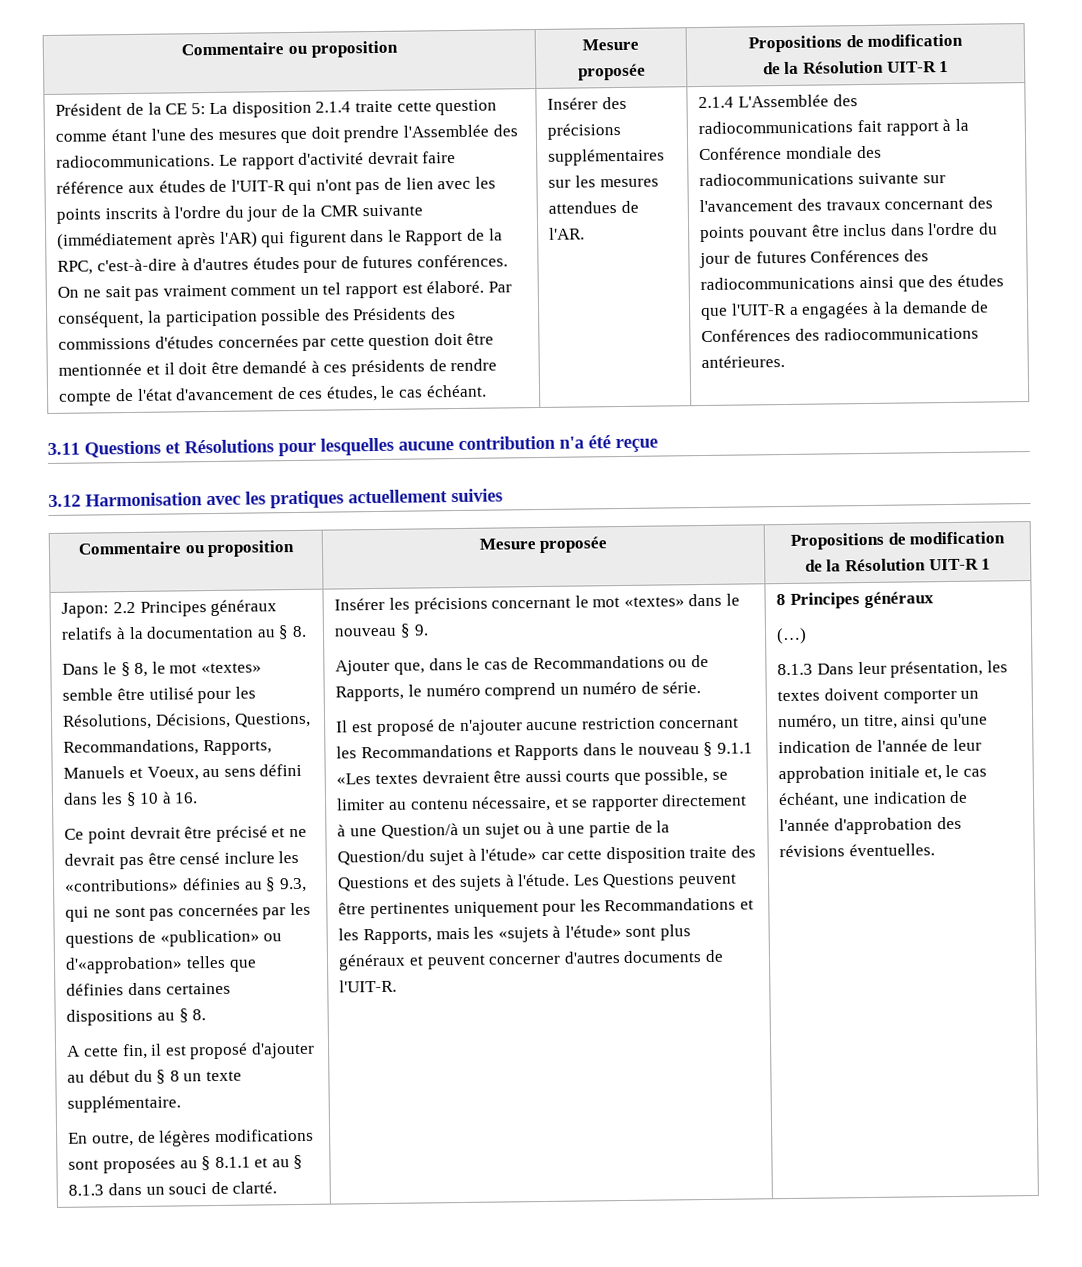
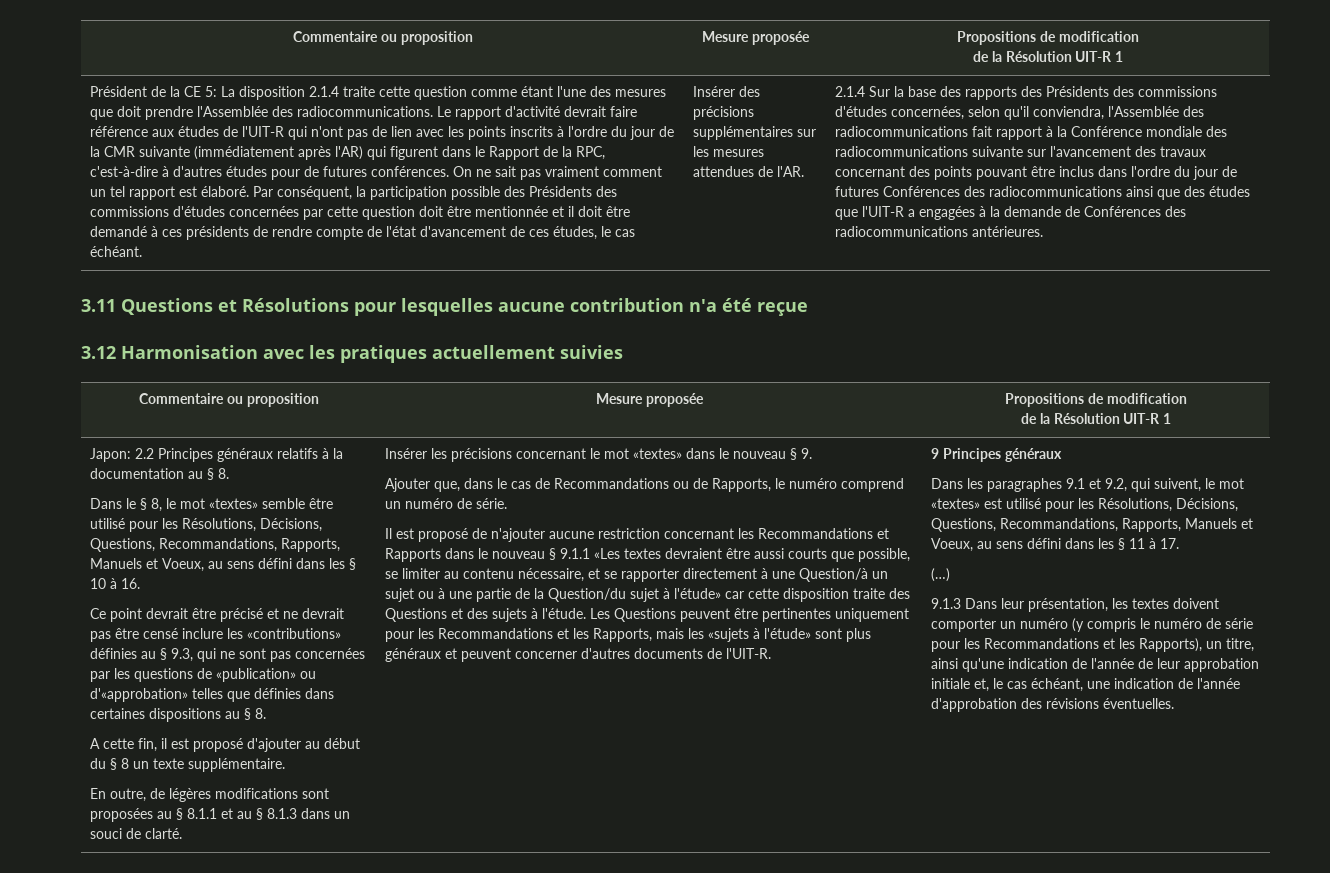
- 2.1.4 L'Assemblée des radiocommunications fait rapport à la Conférence mondiale des radiocommunications suivante sur l'avancement des travaux concernant des points pouvant être inclus dans l'ordre du jour de futures Conférences des radiocommunications ainsi que des études que l'UIT-R a engagées à la demande de Conférences des radiocommunications antérieures.
+ 2.1.4 Sur la base des rapports des Présidents des commissions d'études concernées, selon qu'il conviendra, l'Assemblée des radiocommunications fait rapport à la Conférence mondiale des radiocommunications suivante sur l'avancement des travaux concernant des points pouvant être inclus dans l'ordre du jour de futures Conférences des radiocommunications ainsi que des études que l'UIT-R a engagées à la demande de Conférences des radiocommunications antérieures.
- 8 Principes généraux
+ 9 Principes généraux
+ Dans les paragraphes 9.1 et 9.2, qui suivent, le mot «textes» est utilisé pour les Résolutions, Décisions, Questions, Recommandations, Rapports, Manuels et Voeux, au sens défini dans les § 11 à 17.
- 8.1.3 Dans leur présentation, les textes doivent comporter un numéro, un titre, ainsi qu'une indication de l'année de leur approbation initiale et, le cas échéant, une indication de l'année d'approbation des révisions éventuelles.
+ 9.1.3 Dans leur présentation, les textes doivent comporter un numéro (y compris le numéro de série pour les Recommandations et les Rapports), un titre, ainsi qu'une indication de l'année de leur approbation initiale et, le cas échéant, une indication de l'année d'approbation des révisions éventuelles.

